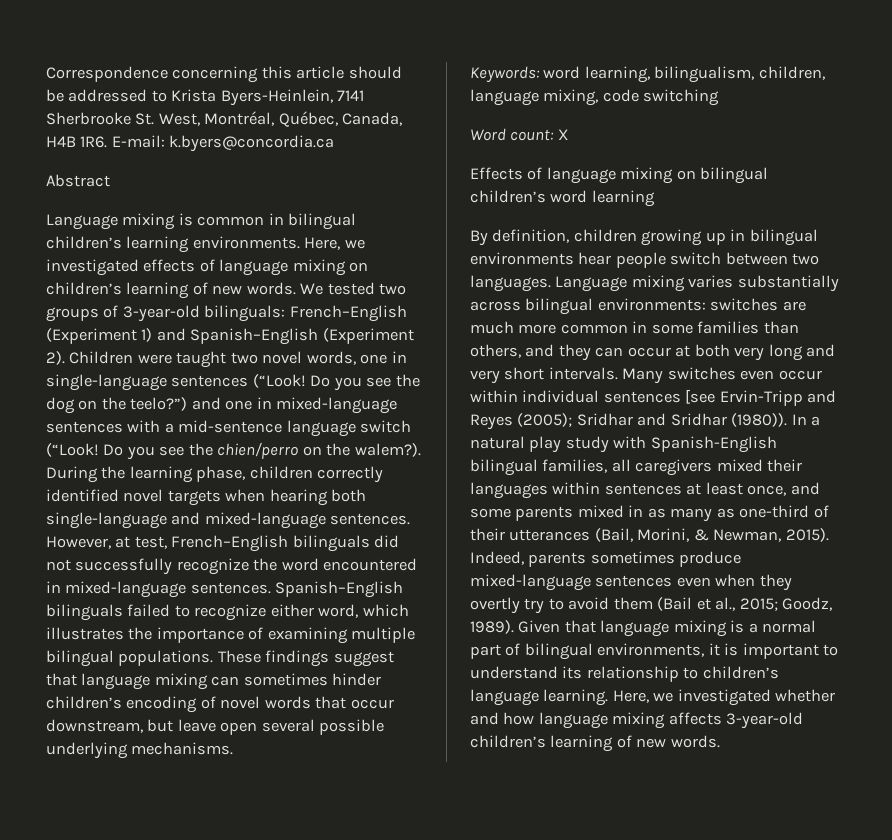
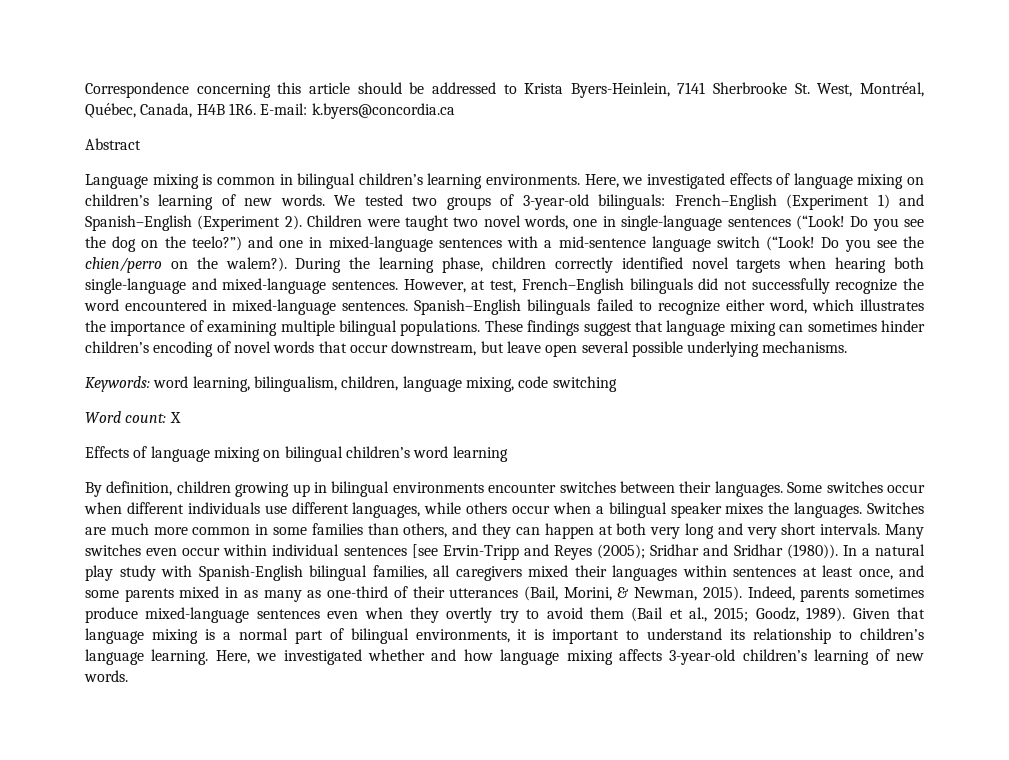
- By definition, children growing up in bilingual environments hear people switch between two languages. Language mixing varies substantially across bilingual environments: switches are much more common in some families than others, and they can occur at both very long and very short intervals.
+ By definition, children growing up in bilingual environments encounter switches between their languages. Some switches occur when different individuals use different languages, while others occur when a bilingual speaker mixes the languages. Switches are much more common in some families than others, and they can happen at both very long and very short intervals.

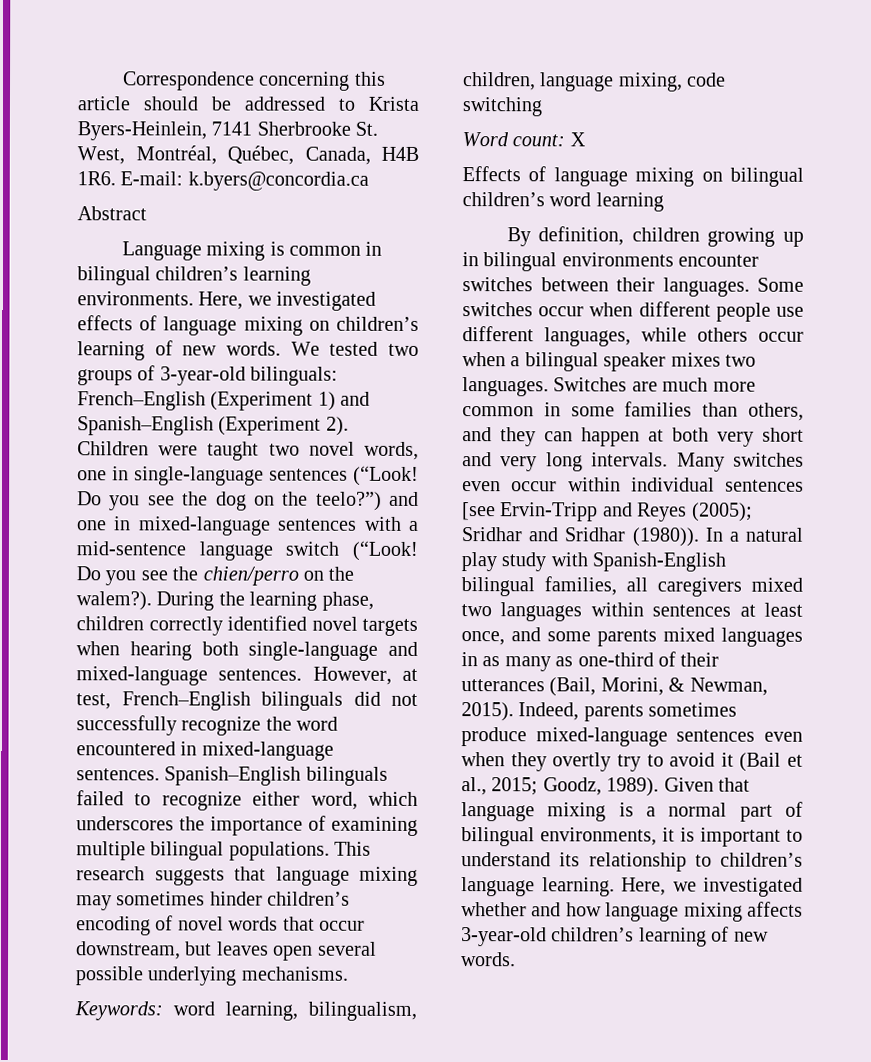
- Spanish–English bilinguals failed to recognize either word, which illustrates the importance of examining multiple bilingual populations.
+ Spanish–English bilinguals failed to recognize either word, which underscores the importance of examining multiple bilingual populations.
- These findings suggest that language mixing can sometimes hinder children’s encoding of novel words that occur downstream, but leave open several possible underlying mechanisms.
+ This research suggests that language mixing may sometimes hinder children’s encoding of novel words that occur downstream, but leaves open several possible underlying mechanisms.
- Some switches occur when different individuals use different languages, while others occur when a bilingual speaker mixes the languages.
+ Some switches occur when different people use different languages, while others occur when a bilingual speaker mixes two languages.
- Switches are much more common in some families than others, and they can happen at both very long and very short intervals.
+ Switches are much more common in some families than others, and they can happen at both very short and very long intervals.
- In a natural play study with Spanish-English bilingual families, all caregivers mixed their languages within sentences at least once, and some parents mixed in as many as one-third of their utterances (Bail, Morini, & Newman, 2015).
+ In a natural play study with Spanish-English bilingual families, all caregivers mixed two languages within sentences at least once, and some parents mixed languages in as many as one-third of their utterances (Bail, Morini, & Newman, 2015).
- Indeed, parents sometimes produce mixed-language sentences even when they overtly try to avoid them (Bail et al., 2015; Goodz, 1989).
+ Indeed, parents sometimes produce mixed-language sentences even when they overtly try to avoid it (Bail et al., 2015; Goodz, 1989).

